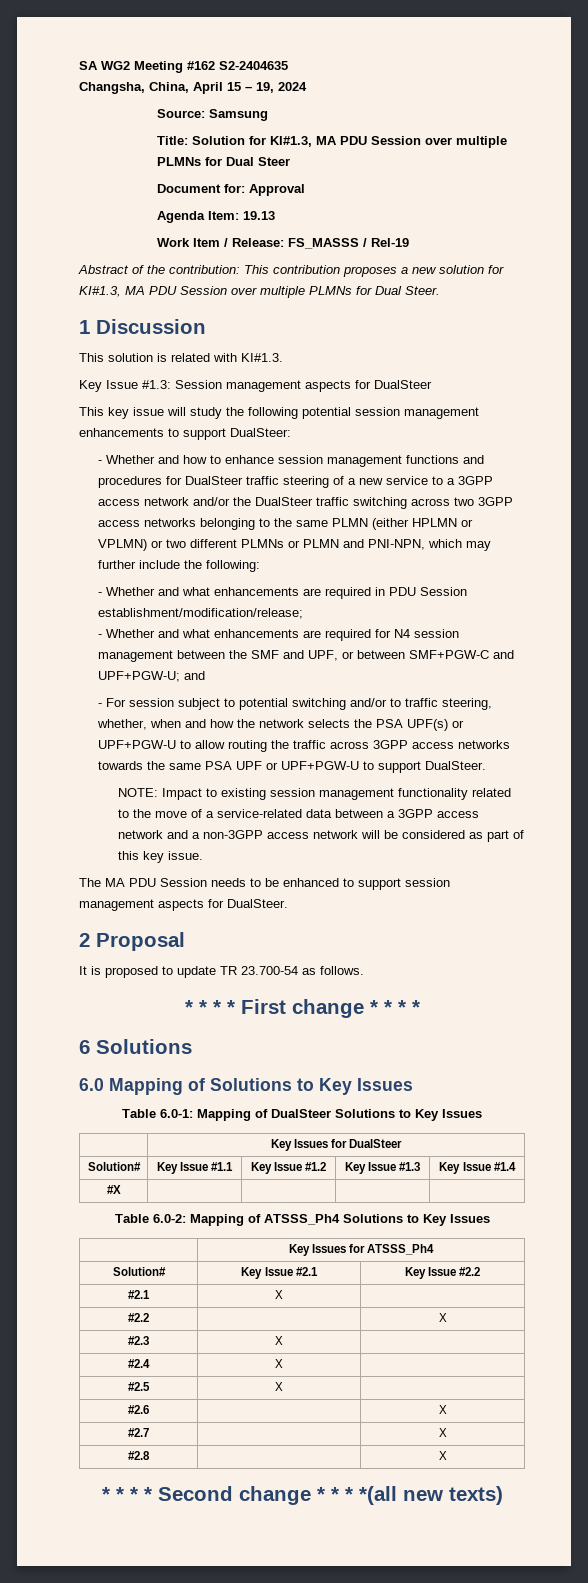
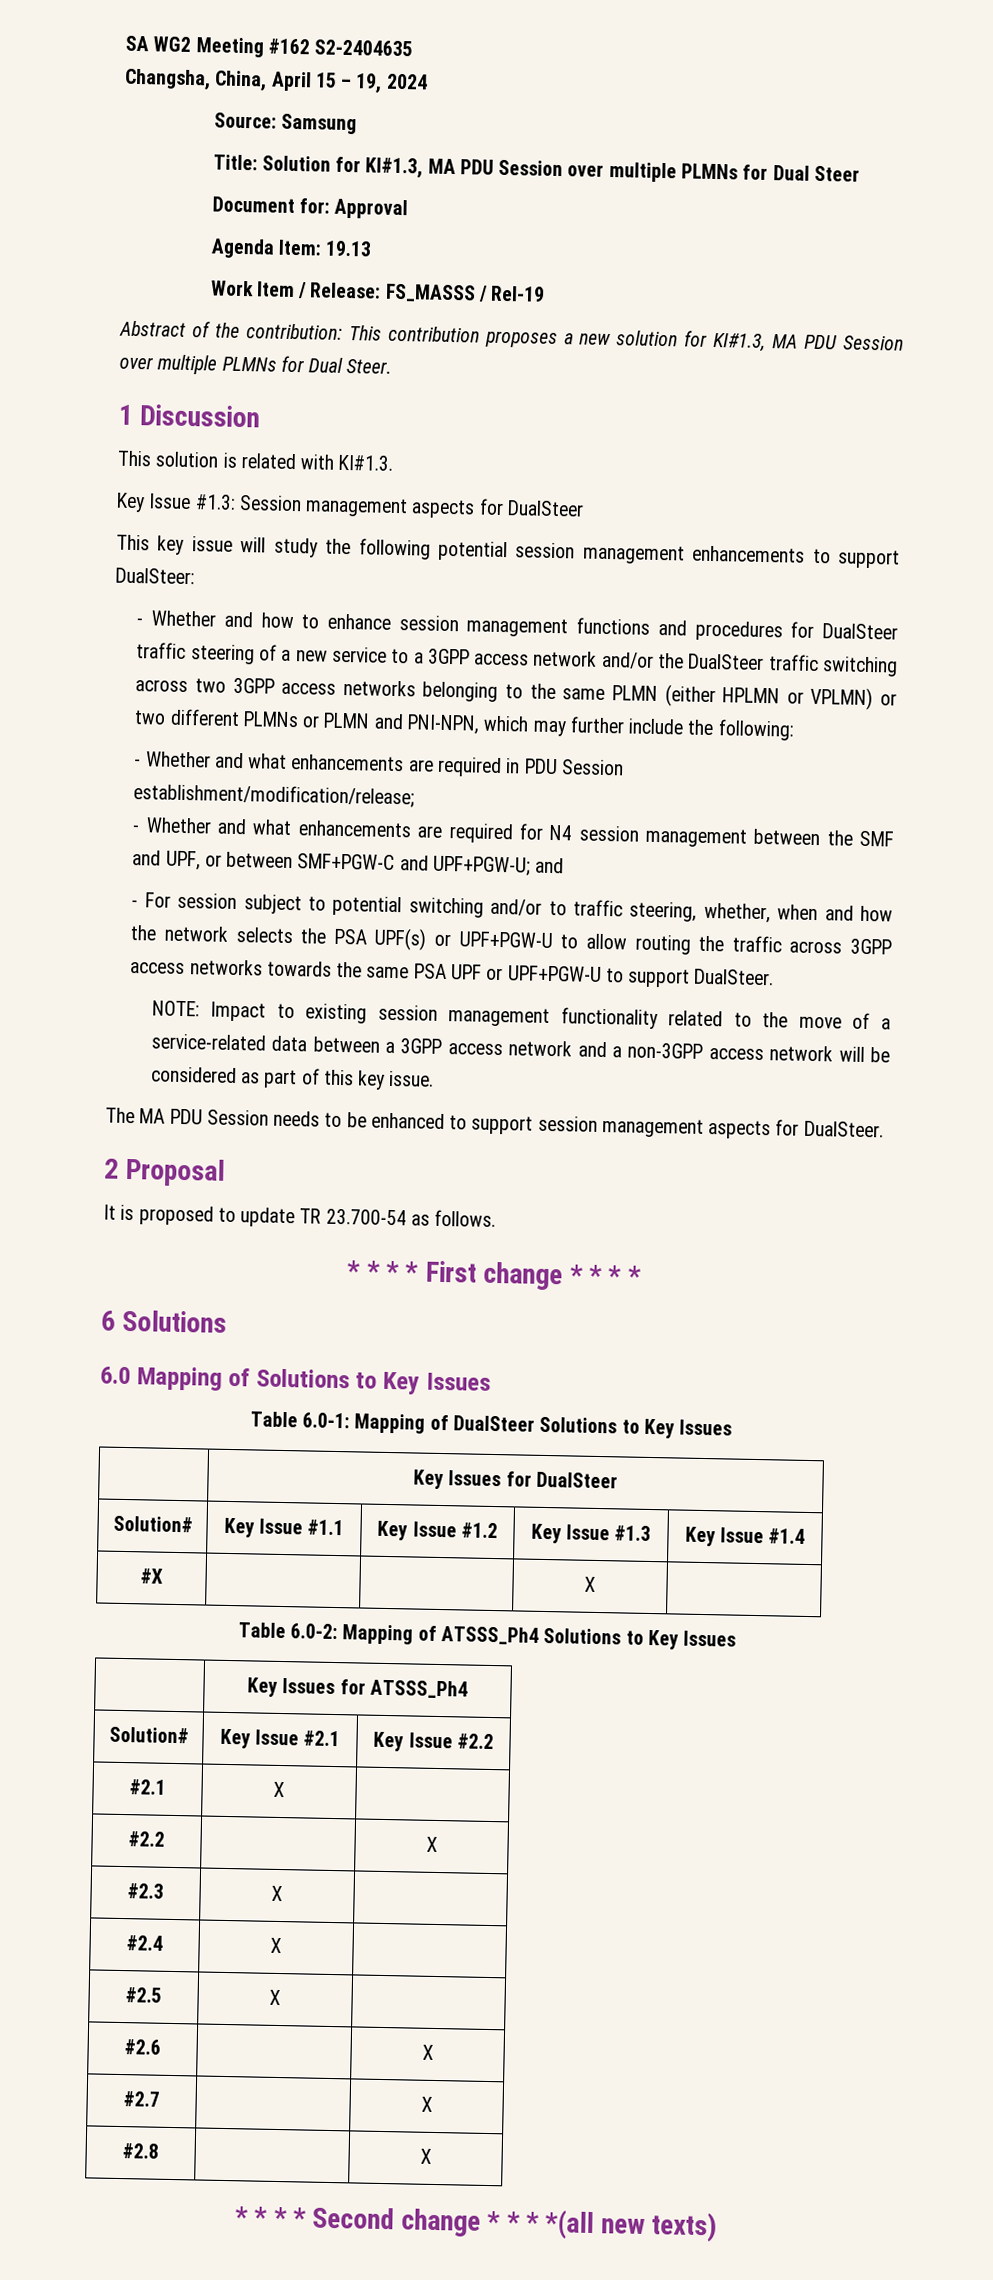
- #X | | | |
+ #X | | | X |

